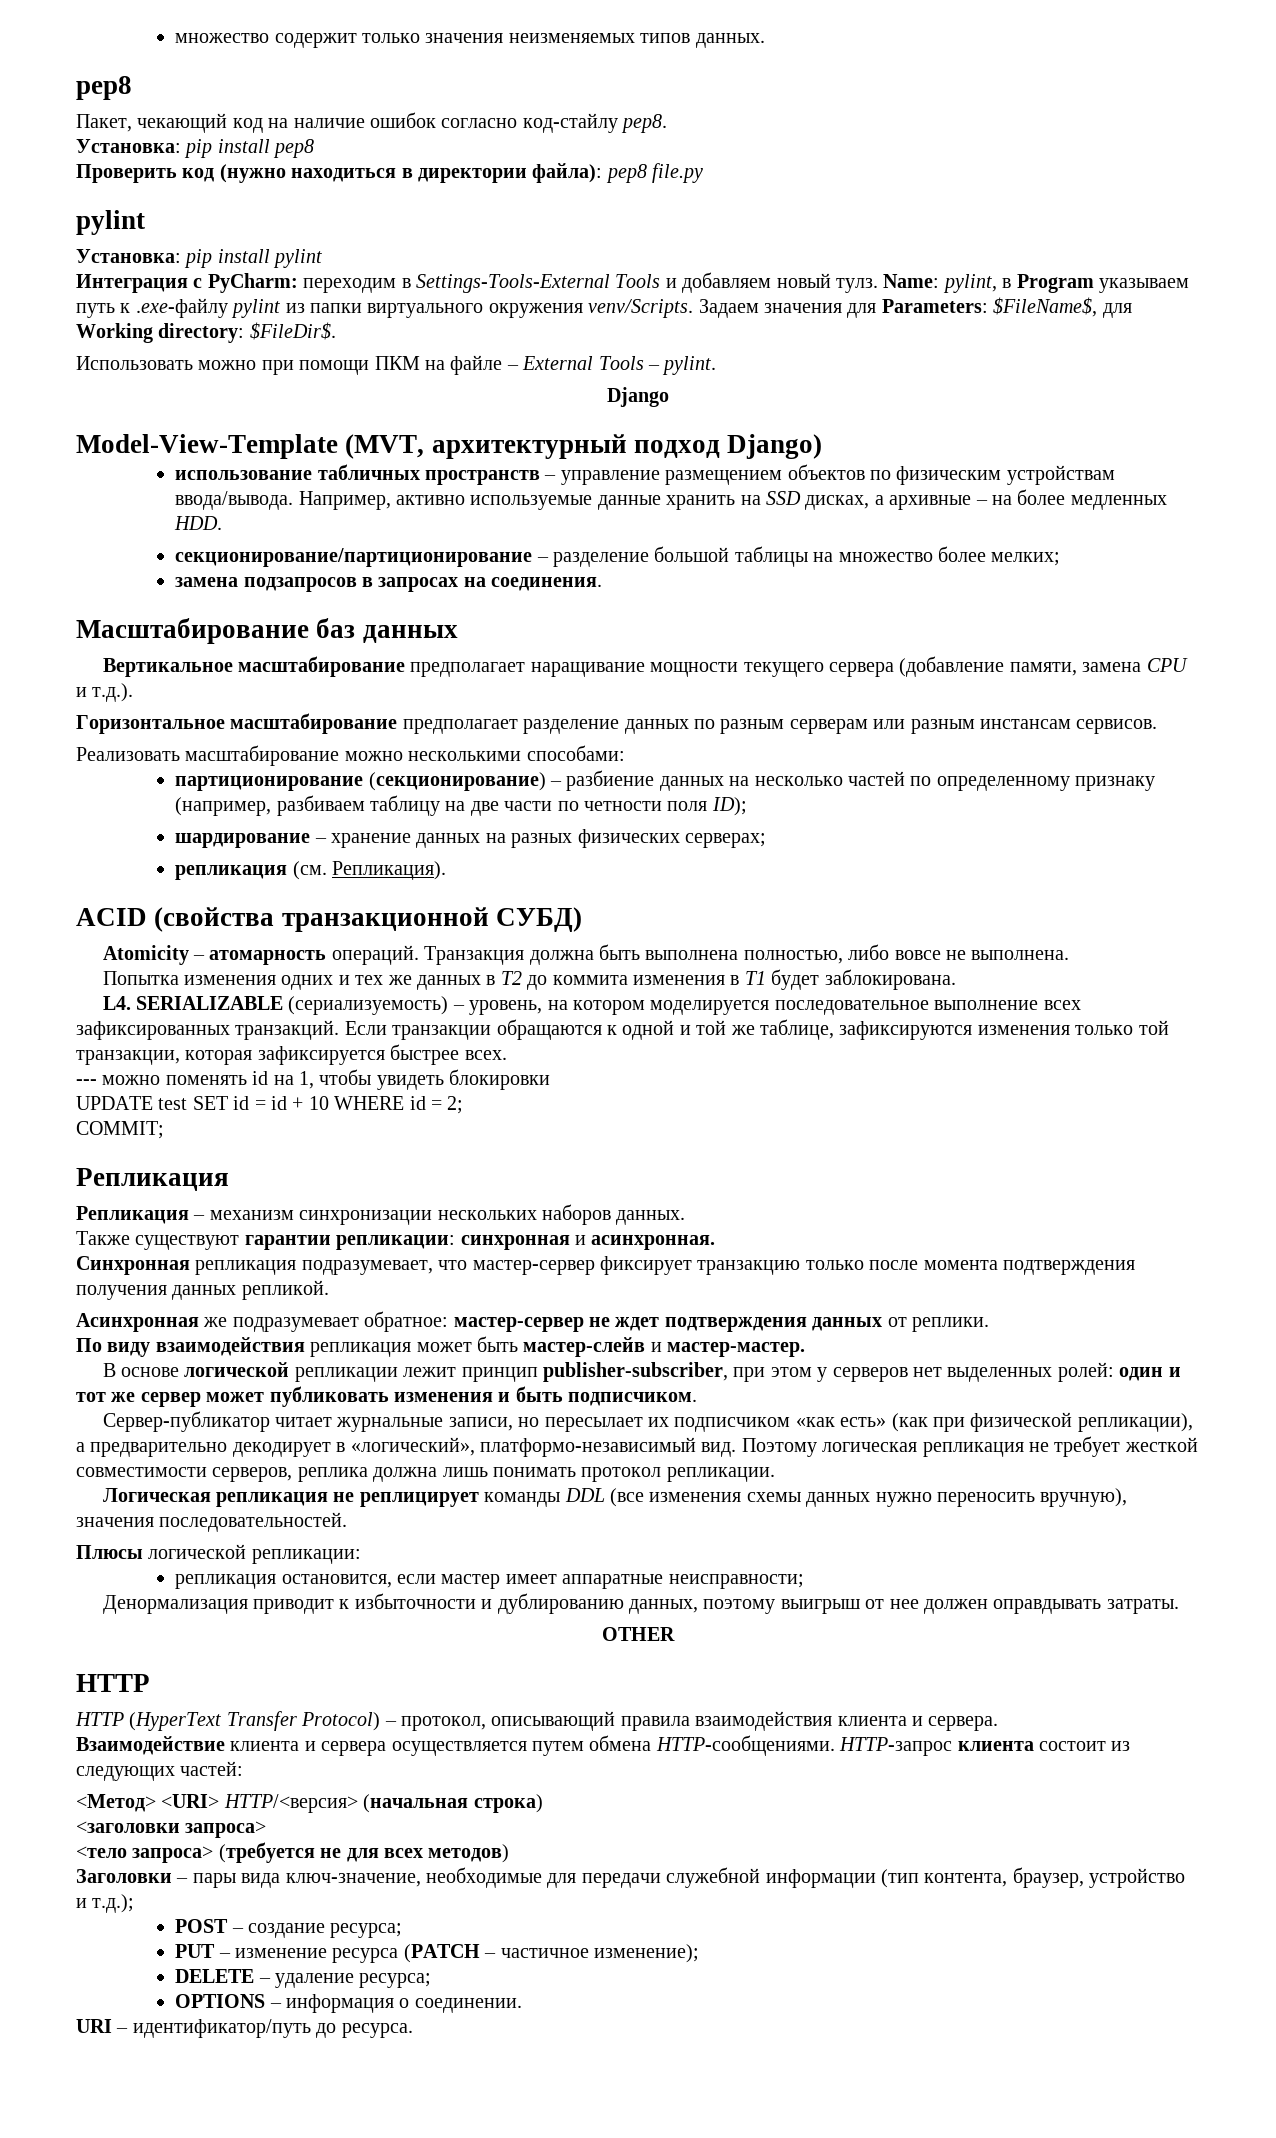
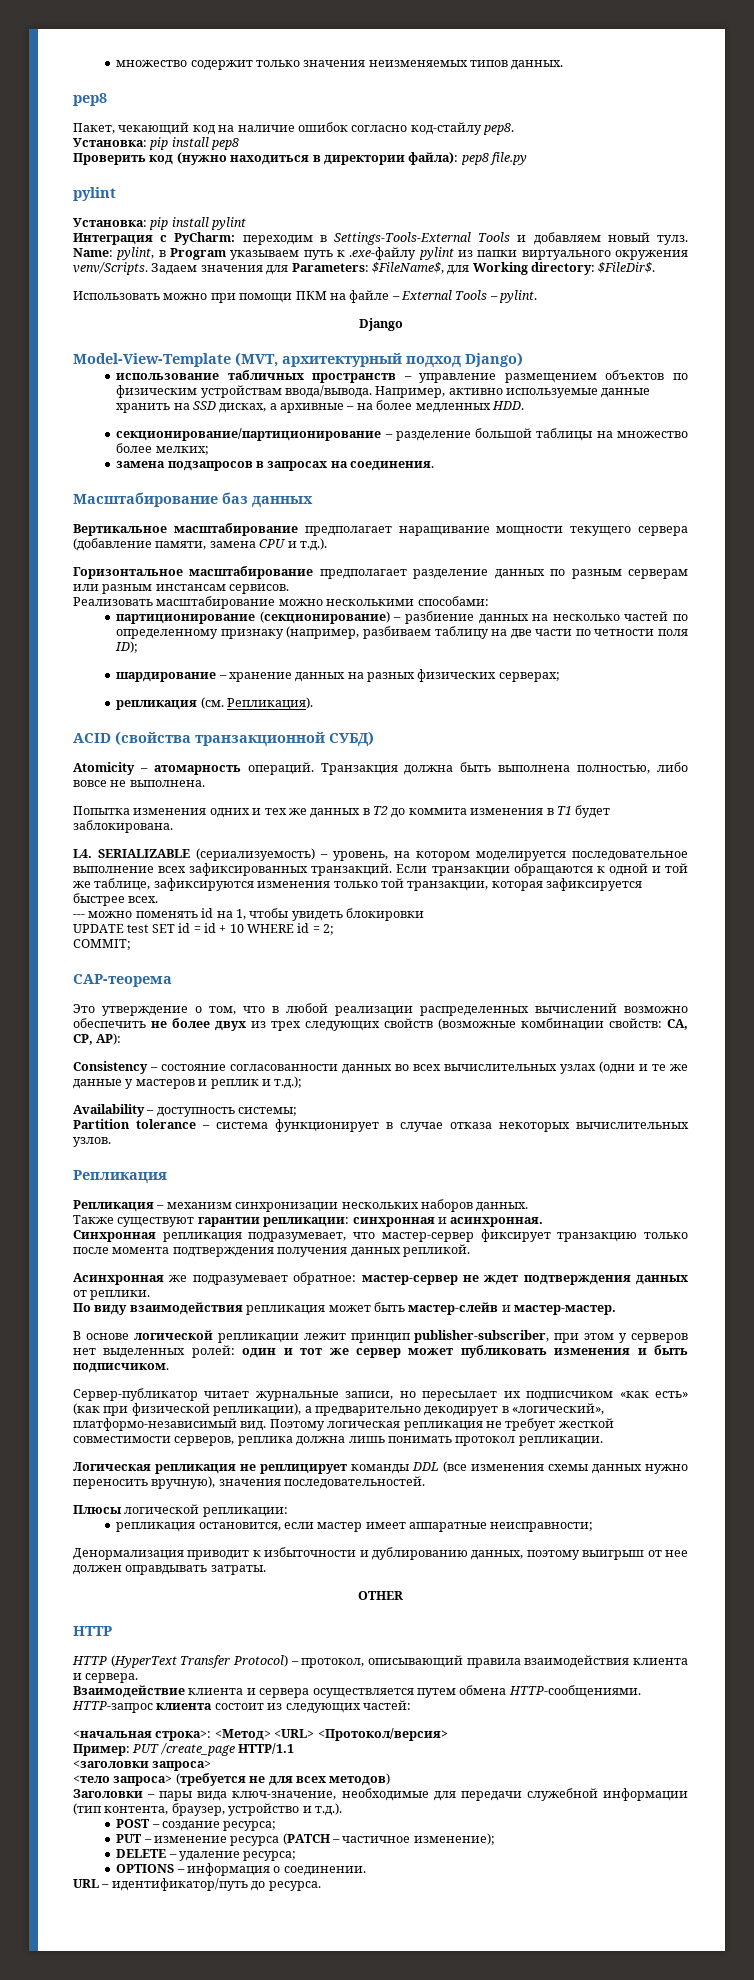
+ CAP-теорема
+ Это утверждение о том, что в любой реализации распределенных вычислений возможно обеспечить не более двух из трех следующих свойств (возможные комбинации свойств: CA, CP, AP):
+ Consistency – состояние согласованности данных во всех вычислительных узлах (одни и те же данные у мастеров и реплик и т.д.);
+ Availability – доступность системы;
+ Partition tolerance – система функционирует в случае отказа некоторых вычислительных узлов.
- <Метод> <URI> HTTP/<версия> (начальная строка)
+ <начальная строка>: <Метод> <URL> <Протокол/версия>
+ Пример: PUT /create_page HTTP/1.1
- Заголовки – пары вида ключ-значение, необходимые для передачи служебной информации (тип контента, браузер, устройство и т.д.);
+ Заголовки – пары вида ключ-значение, необходимые для передачи служебной информации (тип контента, браузер, устройство и т.д.).
- URI – идентификатор/путь до ресурса.
+ URL – идентификатор/путь до ресурса.

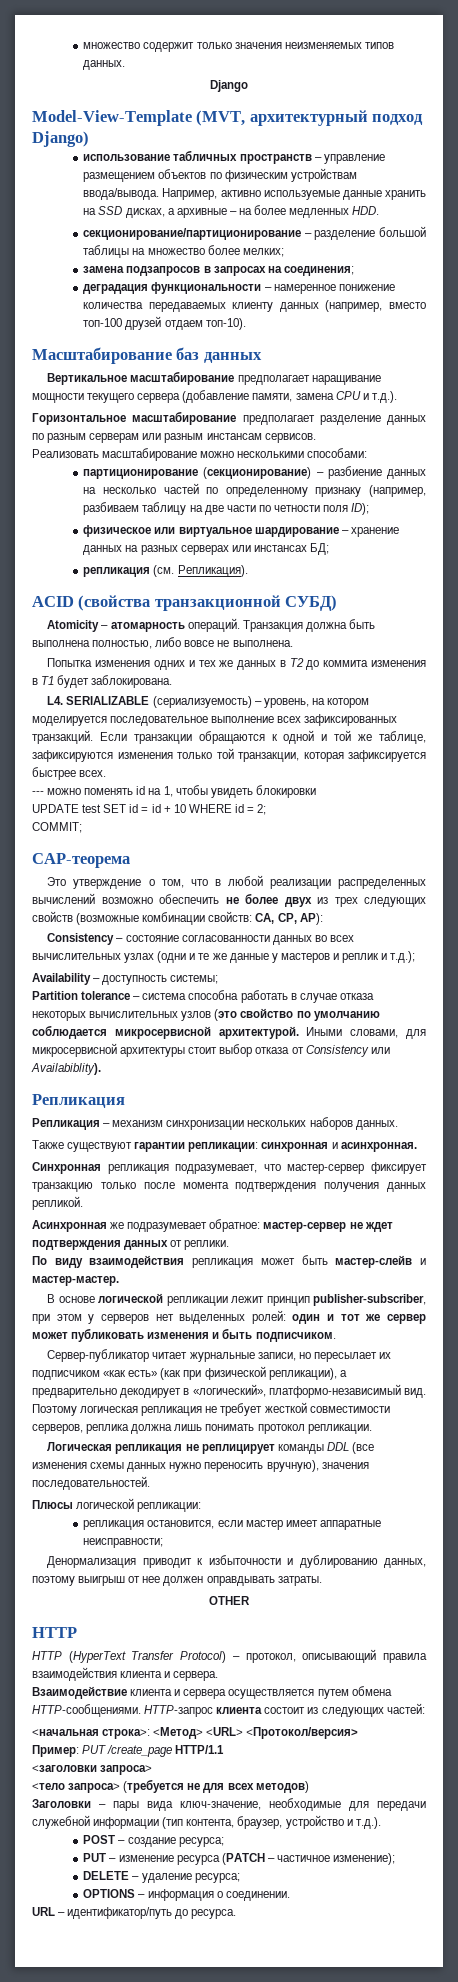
  множество содержит только значения неизменяемых типов данных.
- pep8
- Пакет, чекающий код на наличие ошибок согласно код-стайлу pep8.
- Установка: pip install pep8
- Проверить код (нужно находиться в директории файла): pep8 file.py
- pylint
- Установка: pip install pylint
- Интеграция с PyCharm: переходим в Settings-Tools-External Tools и добавляем новый тулз. Name: pylint, в Program указываем путь к .exe-файлу pylint из папки виртуального окружения venv/Scripts. Задаем значения для Parameters: $FileName$, для Working directory: $FileDir$.
- Использовать можно при помощи ПКМ на файле – External Tools – pylint.
- замена подзапросов в запросах на соединения.
+ замена подзапросов в запросах на соединения;
+ деградация функциональности – намеренное понижение количества передаваемых клиенту данных (например, вместо топ-100 друзей отдаем топ-10).
- шардирование – хранение данных на разных физических серверах;
+ физическое или виртуальное шардирование – хранение данных на разных серверах или инстансах БД;
- Partition tolerance – система функционирует в случае отказа некоторых вычислительных узлов.
+ Partition tolerance – система способна работать в случае отказа некоторых вычислительных узлов (это свойство по умолчанию соблюдается микросервисной архитектурой. Иными словами, для микросервисной архитектуры стоит выбор отказа от Consistency или Availabiblity).

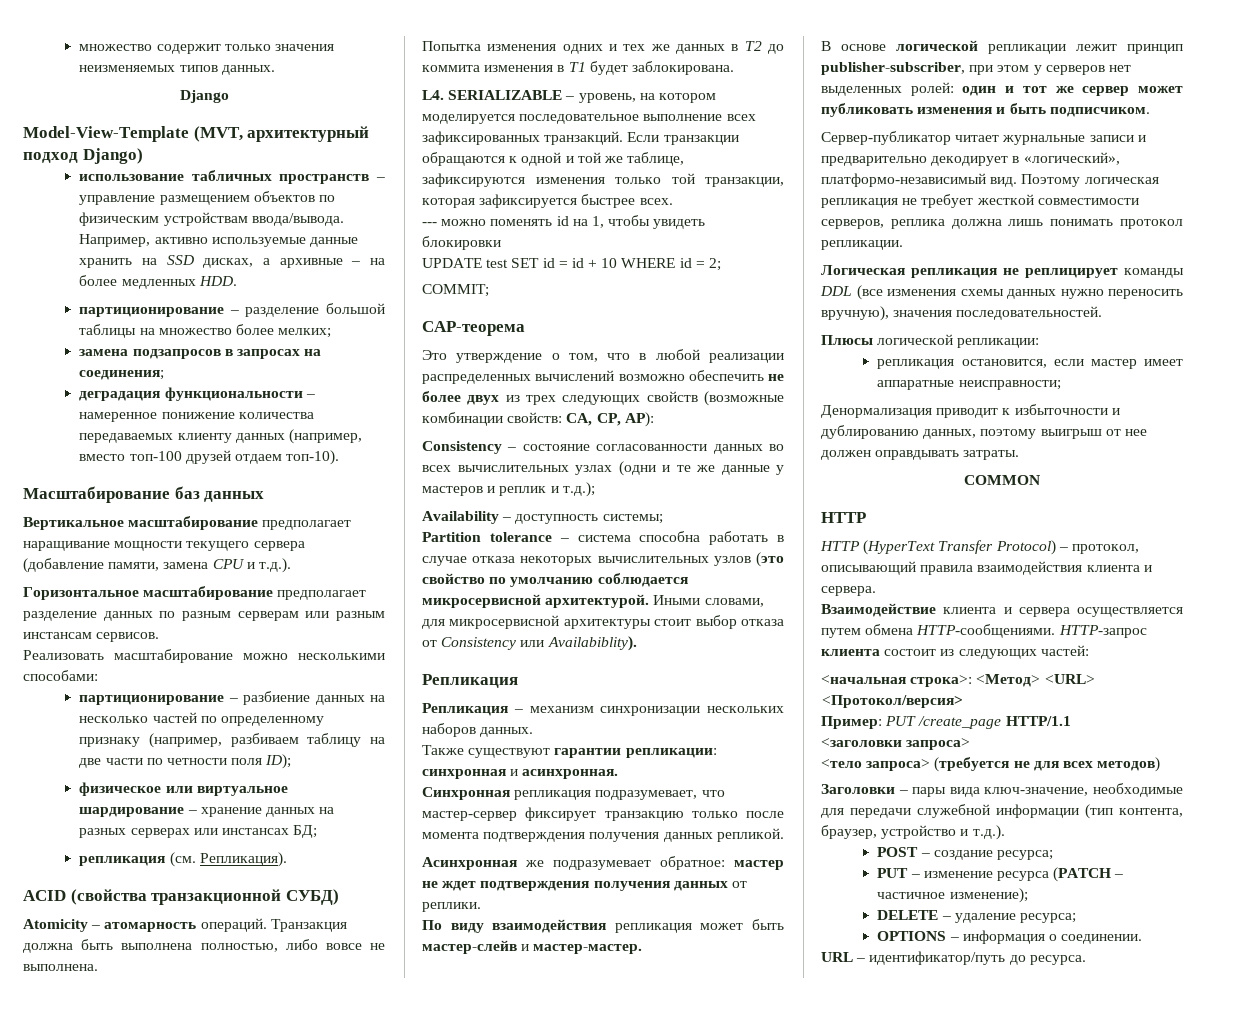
- секционирование/партиционирование – разделение большой таблицы на множество более мелких;
+ партиционирование – разделение большой таблицы на множество более мелких;
- партиционирование (секционирование) – разбиение данных на несколько частей по определенному признаку (например, разбиваем таблицу на две части по четности поля ID);
+ партиционирование – разбиение данных на несколько частей по определенному признаку (например, разбиваем таблицу на две части по четности поля ID);
- L4. SERIALIZABLE (сериализуемость) – уровень, на котором моделируется последовательное выполнение всех зафиксированных транзакций.
+ L4. SERIALIZABLE – уровень, на котором моделируется последовательное выполнение всех зафиксированных транзакций.
- Асинхронная же подразумевает обратное: мастер-сервер не ждет подтверждения данных от реплики.
+ Асинхронная же подразумевает обратное: мастер не ждет подтверждения получения данных от реплики.
- Сервер-публикатор читает журнальные записи, но пересылает их подписчиком «как есть» (как при физической репликации), а предварительно декодирует в «логический», платформо-независимый вид.
+ Сервер-публикатор читает журнальные записи и предварительно декодирует в «логический», платформо-независимый вид.
- OTHER
+ COMMON

